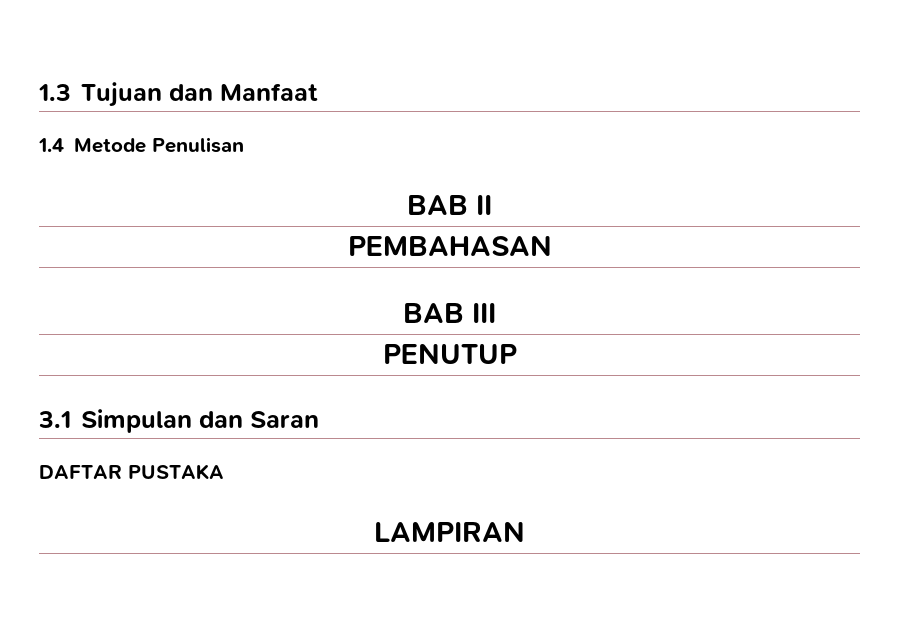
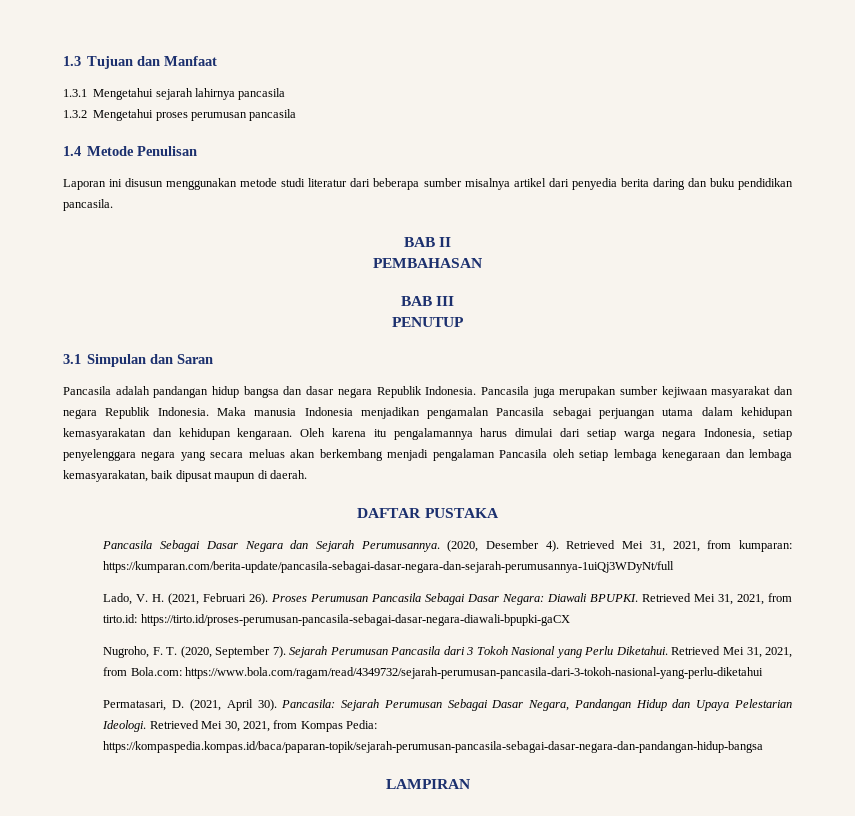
+ 1.3.1 Mengetahui sejarah lahirnya pancasila
+ 1.3.2 Mengetahui proses perumusan pancasila
  1.4 Metode Penulisan
+ Laporan ini disusun menggunakan metode studi literatur dari beberapa sumber misalnya artikel dari penyedia berita daring dan buku pendidikan pancasila.
+ Pancasila adalah pandangan hidup bangsa dan dasar negara Republik Indonesia. Pancasila juga merupakan sumber kejiwaan masyarakat dan negara Republik Indonesia. Maka manusia Indonesia menjadikan pengamalan Pancasila sebagai perjuangan utama dalam kehidupan kemasyarakatan dan kehidupan kengaraan. Oleh karena itu pengalamannya harus dimulai dari setiap warga negara Indonesia, setiap penyelenggara negara yang secara meluas akan berkembang menjadi pengalaman Pancasila oleh setiap lembaga kenegaraan dan lembaga kemasyarakatan, baik dipusat maupun di daerah.
  DAFTAR PUSTAKA
+ Pancasila Sebagai Dasar Negara dan Sejarah Perumusannya. (2020, Desember 4). Retrieved Mei 31, 2021, from kumparan: https://kumparan.com/berita-update/pancasila-sebagai-dasar-negara-dan-sejarah-perumusannya-1uiQj3WDyNt/full
+ Lado, V. H. (2021, Februari 26). Proses Perumusan Pancasila Sebagai Dasar Negara: Diawali BPUPKI. Retrieved Mei 31, 2021, from tirto.id: https://tirto.id/proses-perumusan-pancasila-sebagai-dasar-negara-diawali-bpupki-gaCX
+ Nugroho, F. T. (2020, September 7). Sejarah Perumusan Pancasila dari 3 Tokoh Nasional yang Perlu Diketahui. Retrieved Mei 31, 2021, from Bola.com: https://www.bola.com/ragam/read/4349732/sejarah-perumusan-pancasila-dari-3-tokoh-nasional-yang-perlu-diketahui
+ Permatasari, D. (2021, April 30). Pancasila: Sejarah Perumusan Sebagai Dasar Negara, Pandangan Hidup dan Upaya Pelestarian Ideologi. Retrieved Mei 30, 2021, from Kompas Pedia: https://kompaspedia.kompas.id/baca/paparan-topik/sejarah-perumusan-pancasila-sebagai-dasar-negara-dan-pandangan-hidup-bangsa

